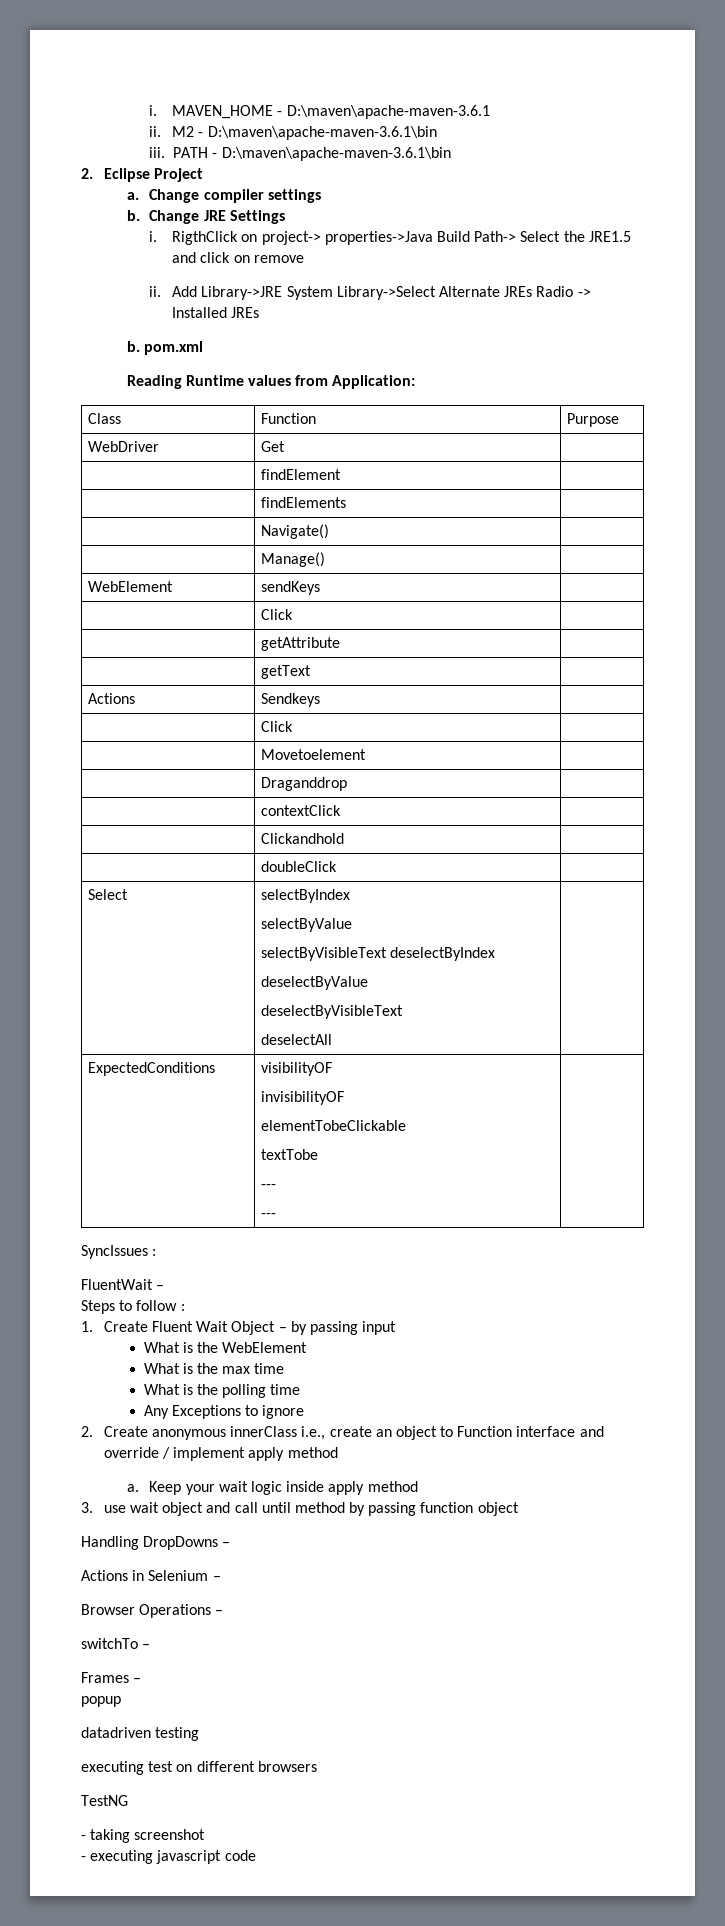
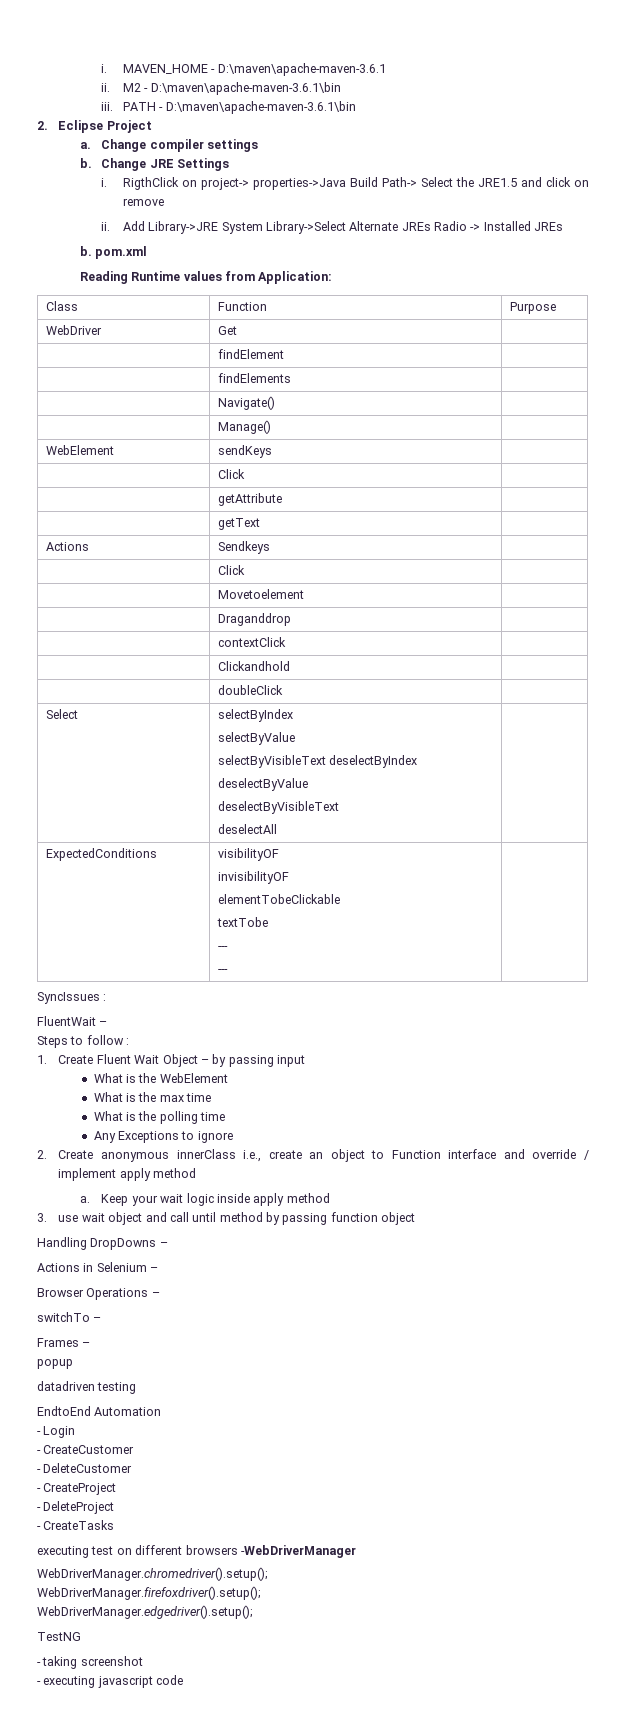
+ EndtoEnd Automation
+ - Login
+ - CreateCustomer
+ - DeleteCustomer
+ - CreateProject
+ - DeleteProject
+ - CreateTasks
- executing test on different browsers
+ executing test on different browsers -WebDriverManager
+ WebDriverManager.chromedriver().setup();
+ WebDriverManager.firefoxdriver().setup();
+ WebDriverManager.edgedriver().setup();

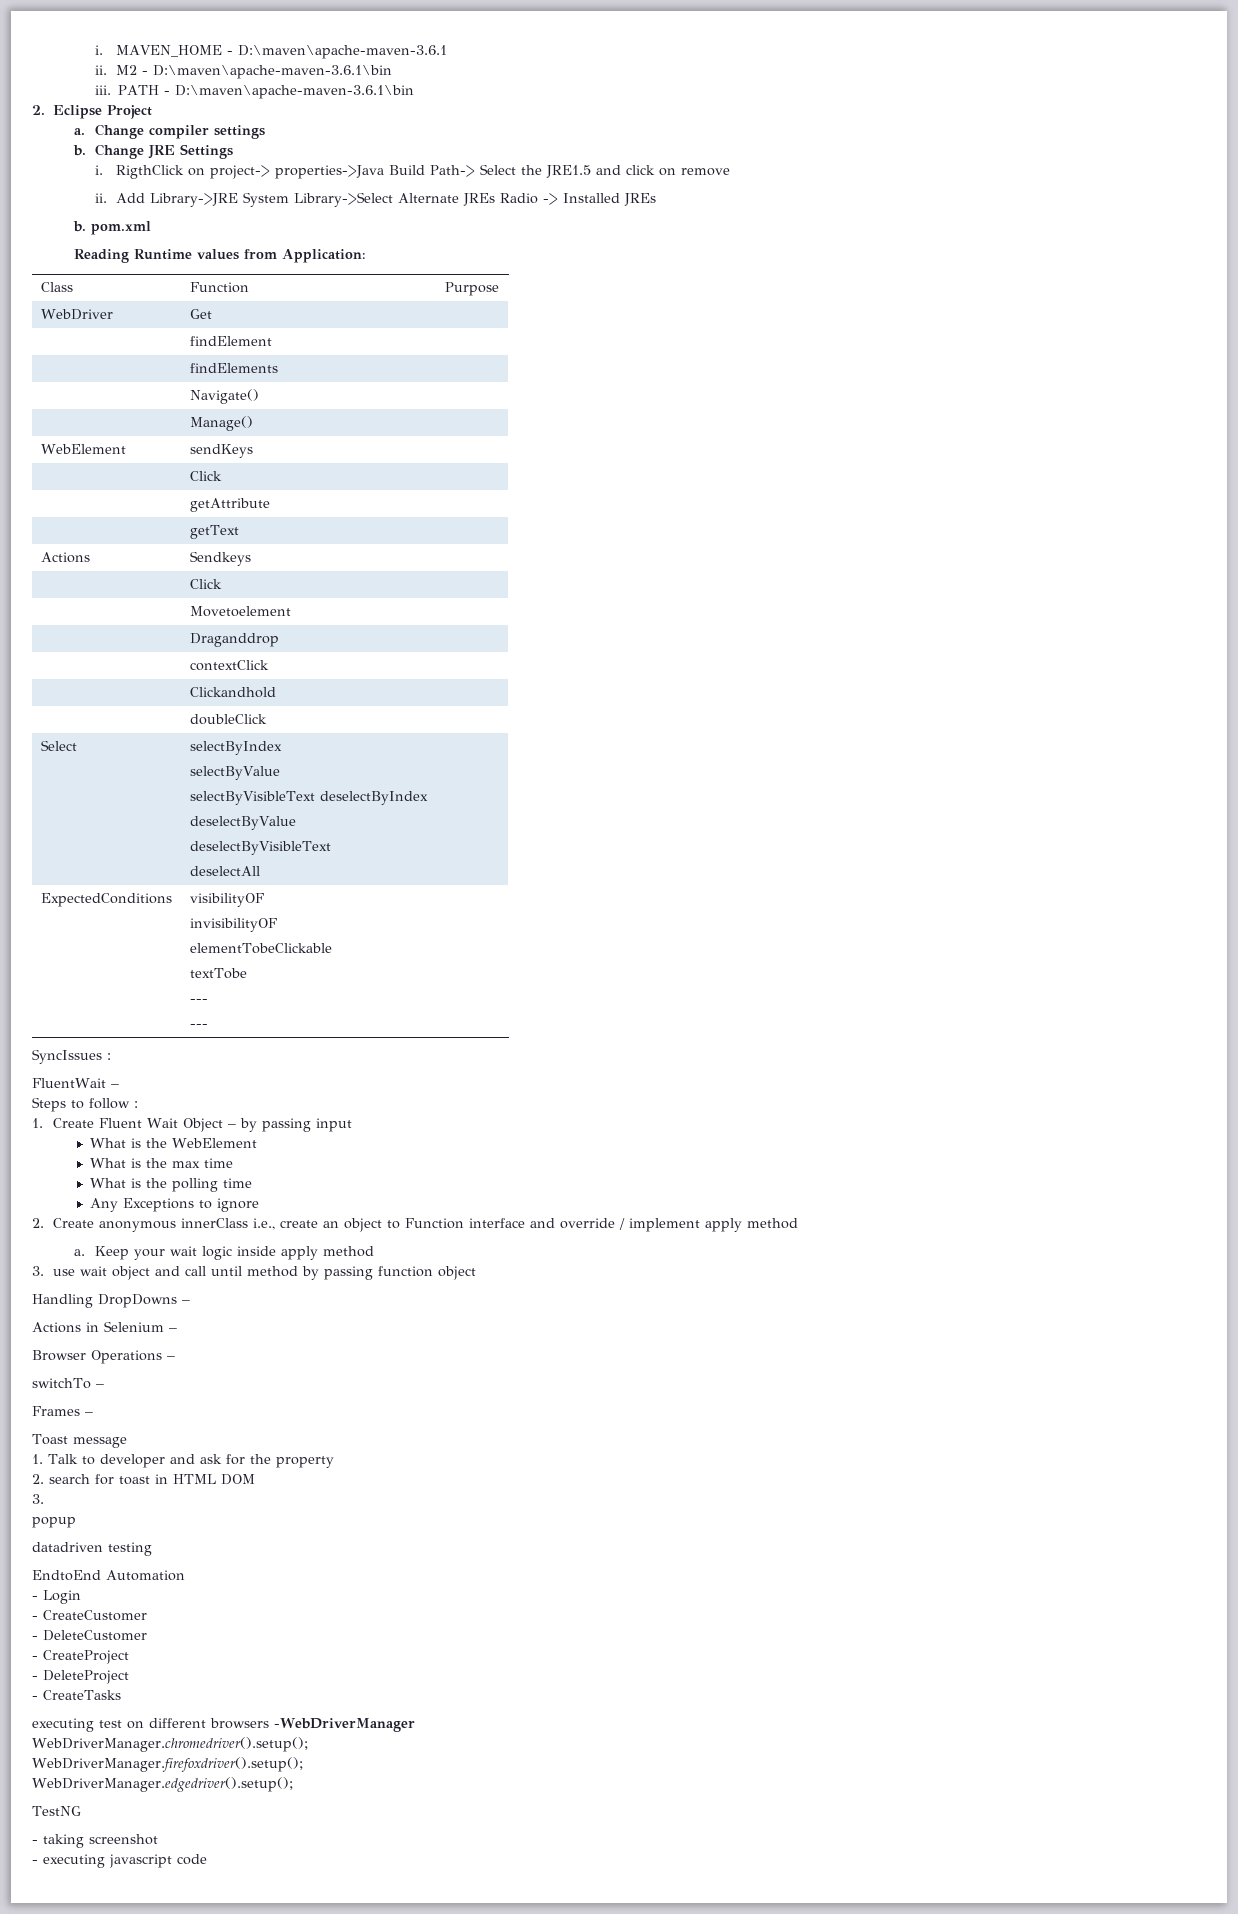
+ Toast message
+ 1. Talk to developer and ask for the property
+ 2. search for toast in HTML DOM
+ 3.

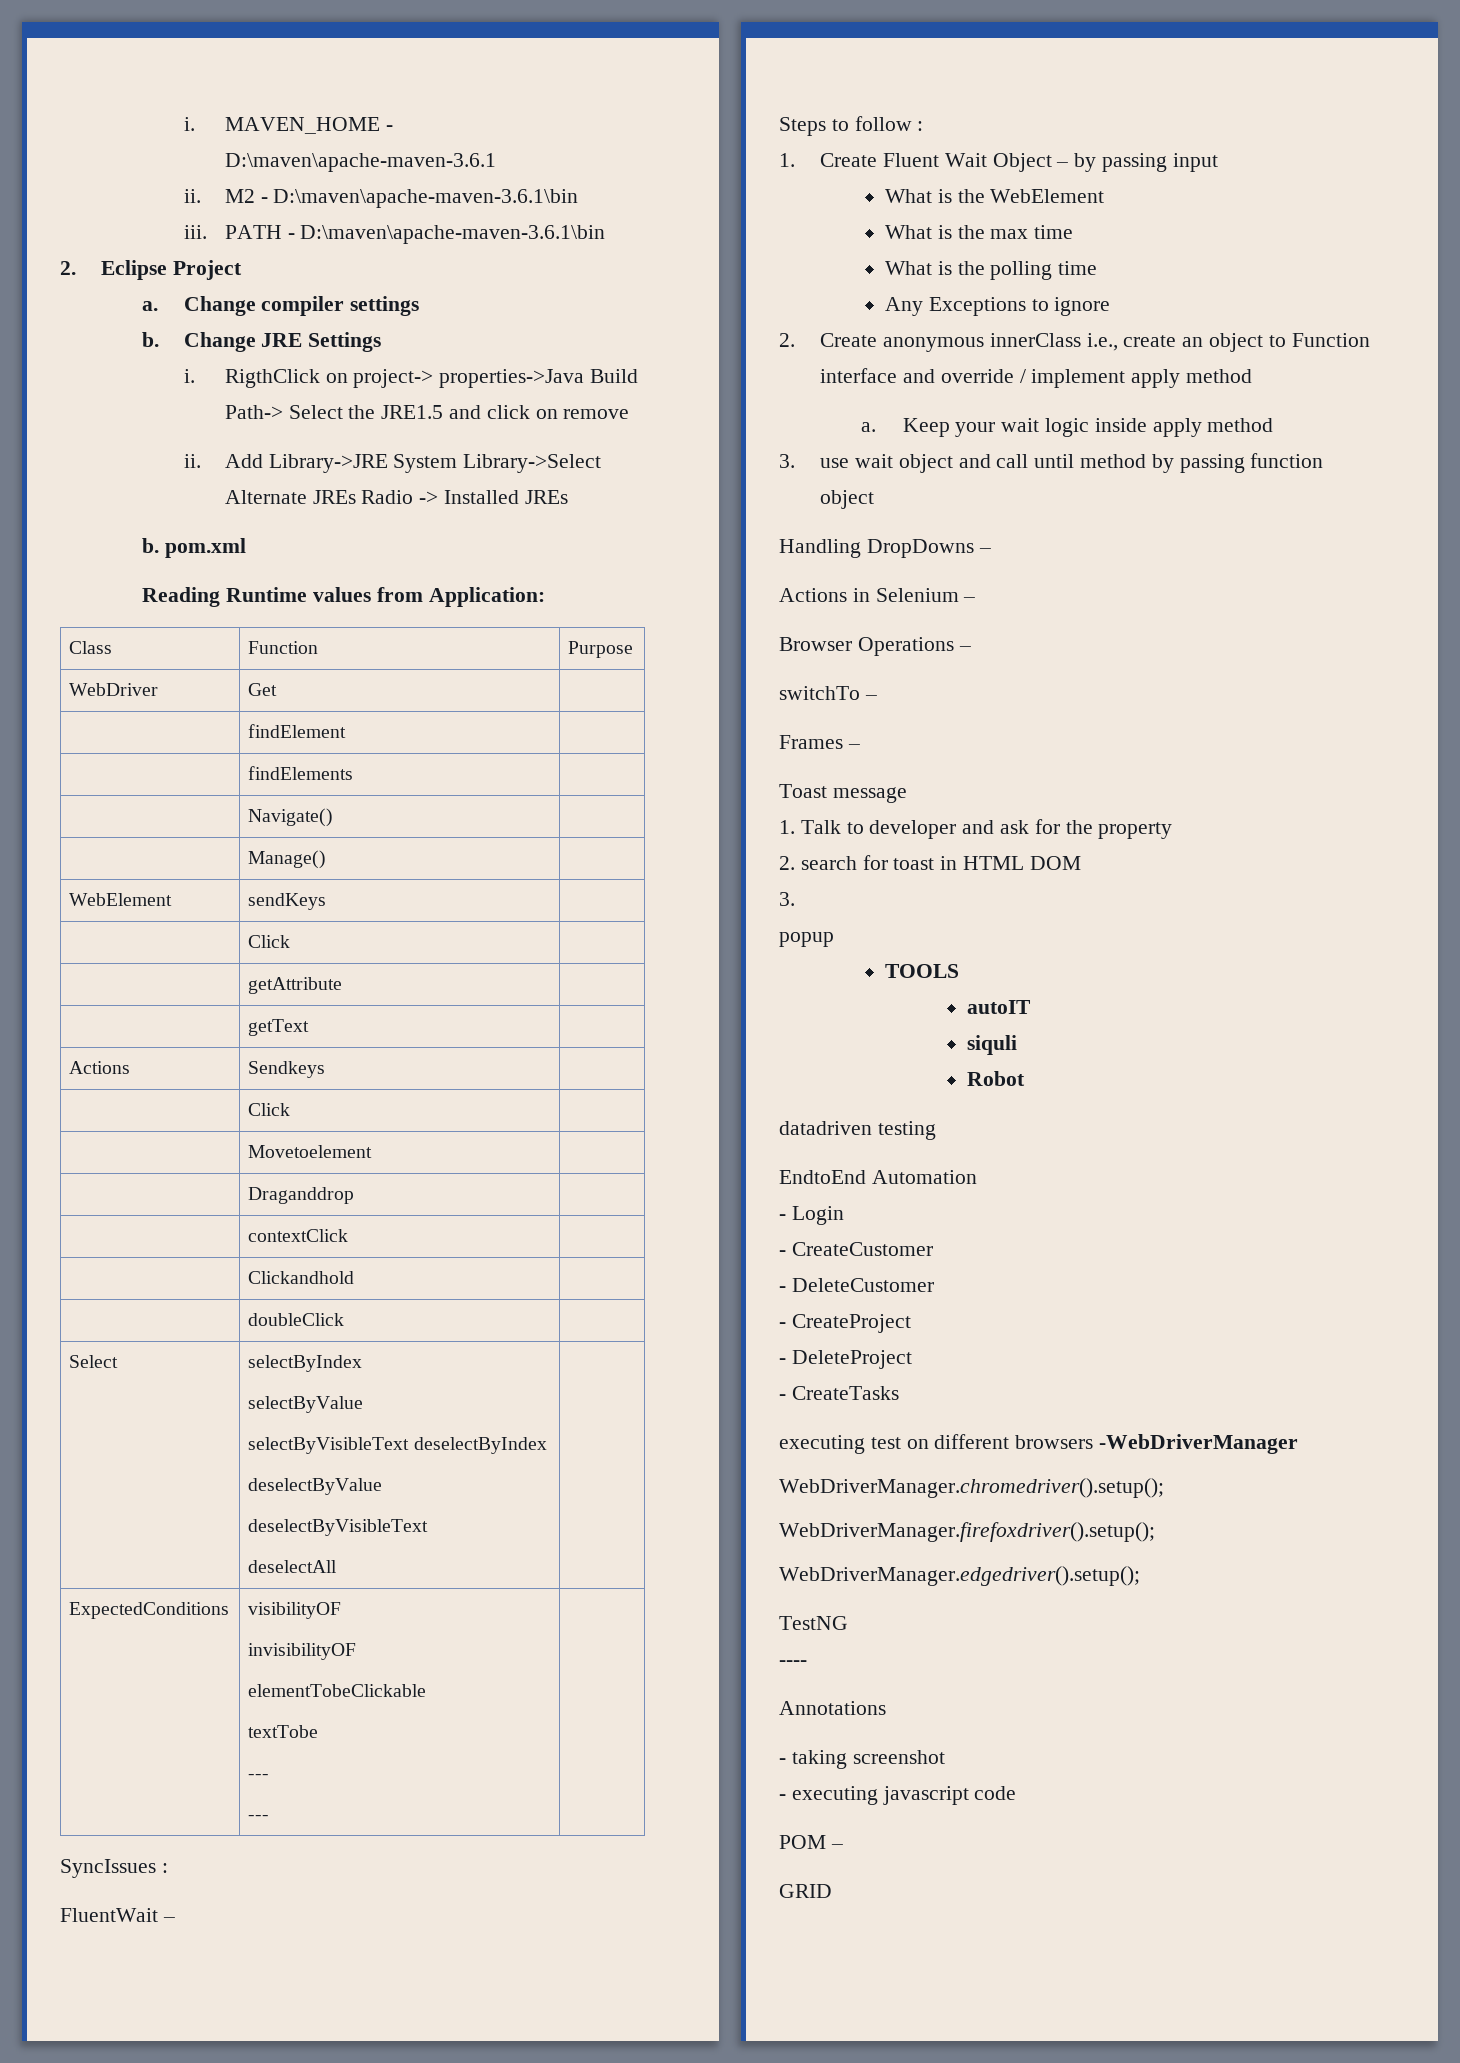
+ TOOLS
+ autoIT
+ siquli
+ Robot
+ ----
+ Annotations
+ POM –
+ GRID

